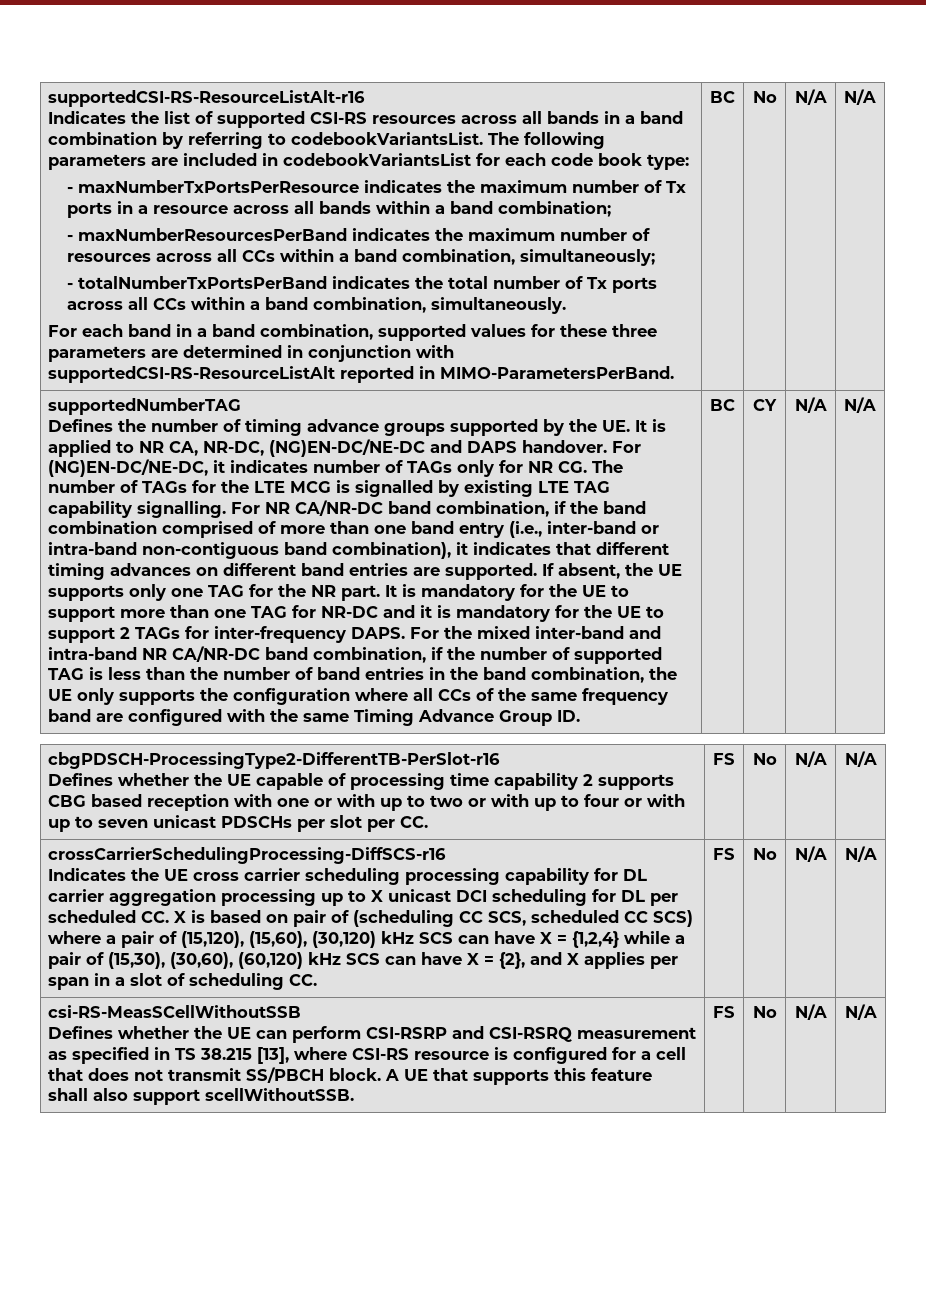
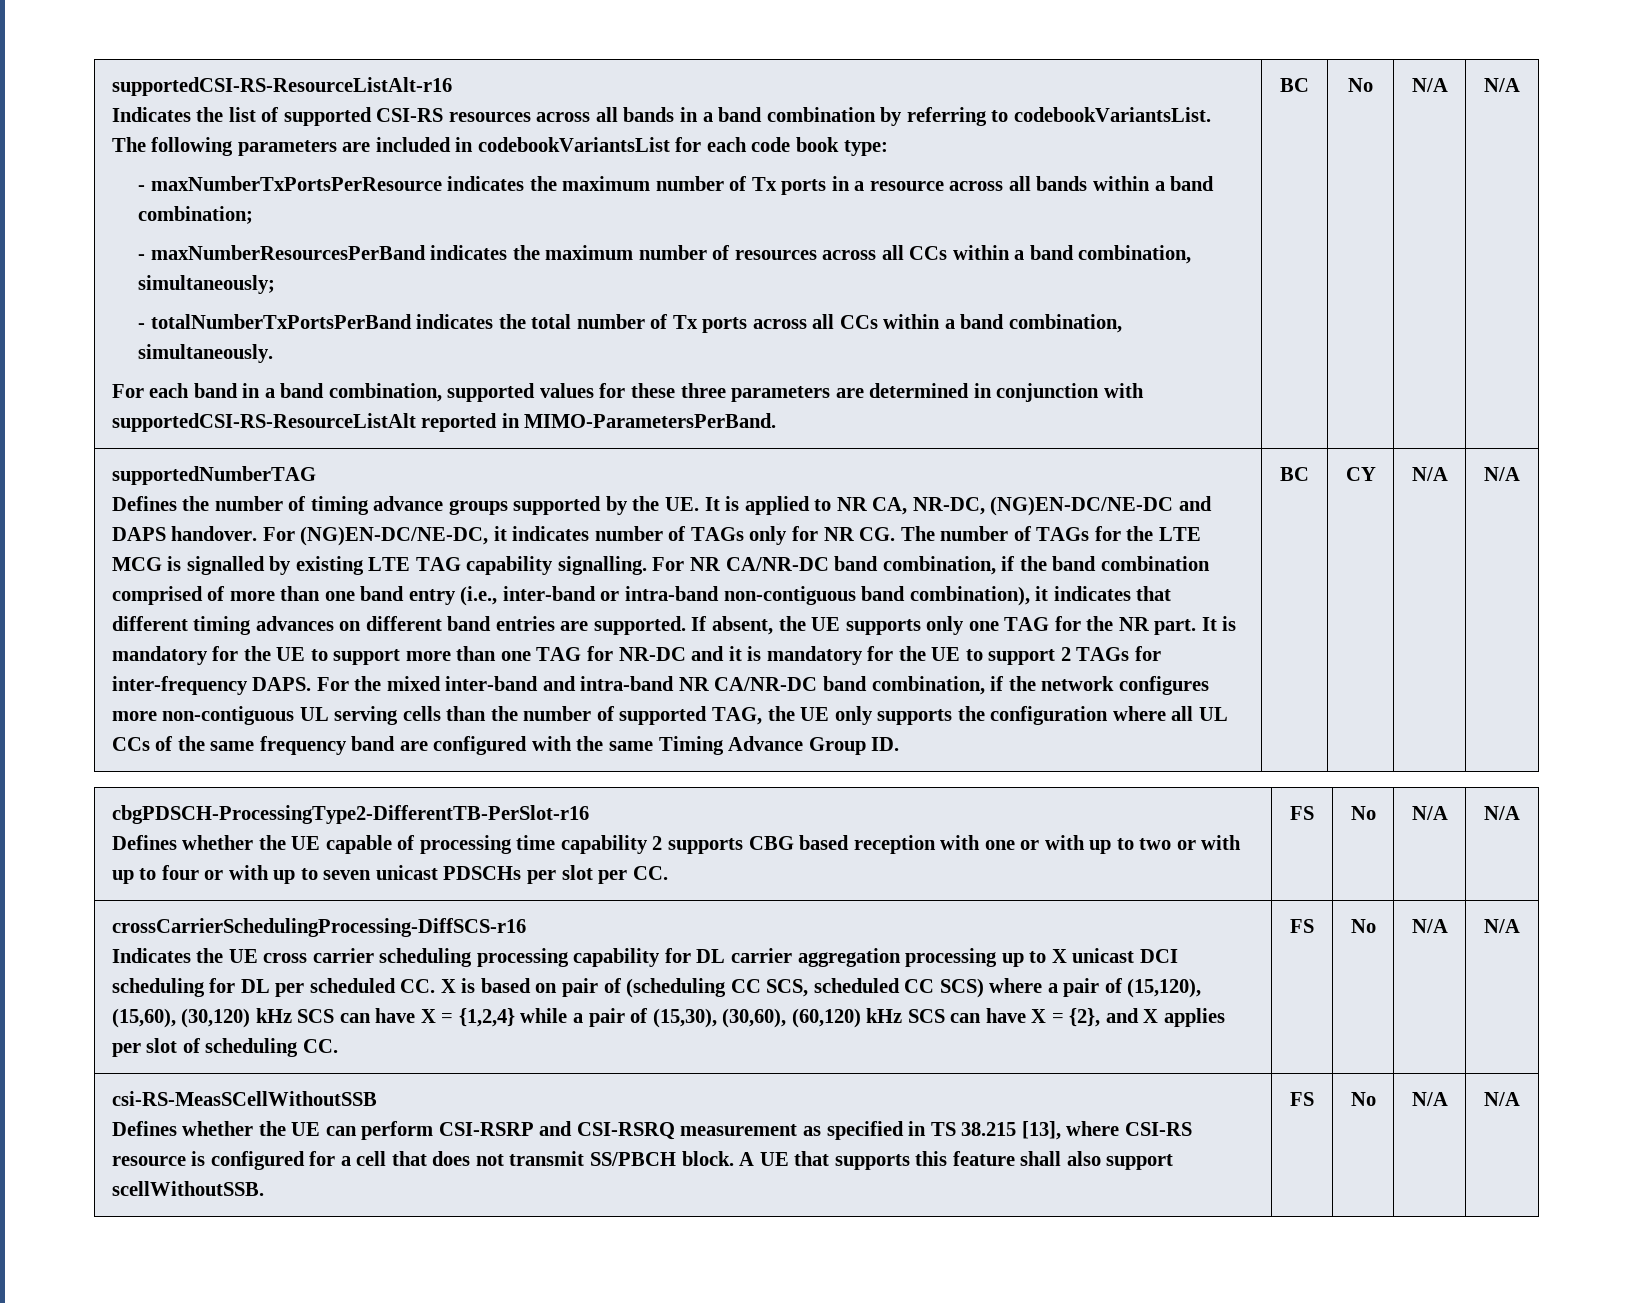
- For the mixed inter-band and intra-band NR CA/NR-DC band combination, if the number of supported TAG is less than the number of band entries in the band combination, the UE only supports the configuration where all CCs of the same frequency band are configured with the same Timing Advance Group ID.
+ For the mixed inter-band and intra-band NR CA/NR-DC band combination, if the network configures more non-contiguous UL serving cells than the number of supported TAG, the UE only supports the configuration where all UL CCs of the same frequency band are configured with the same Timing Advance Group ID.
- Indicates the UE cross carrier scheduling processing capability for DL carrier aggregation processing up to X unicast DCI scheduling for DL per scheduled CC. X is based on pair of (scheduling CC SCS, scheduled CC SCS) where a pair of (15,120), (15,60), (30,120) kHz SCS can have X = {1,2,4} while a pair of (15,30), (30,60), (60,120) kHz SCS can have X = {2}, and X applies per span in a slot of scheduling CC.
+ Indicates the UE cross carrier scheduling processing capability for DL carrier aggregation processing up to X unicast DCI scheduling for DL per scheduled CC. X is based on pair of (scheduling CC SCS, scheduled CC SCS) where a pair of (15,120), (15,60), (30,120) kHz SCS can have X = {1,2,4} while a pair of (15,30), (30,60), (60,120) kHz SCS can have X = {2}, and X applies per slot of scheduling CC.

